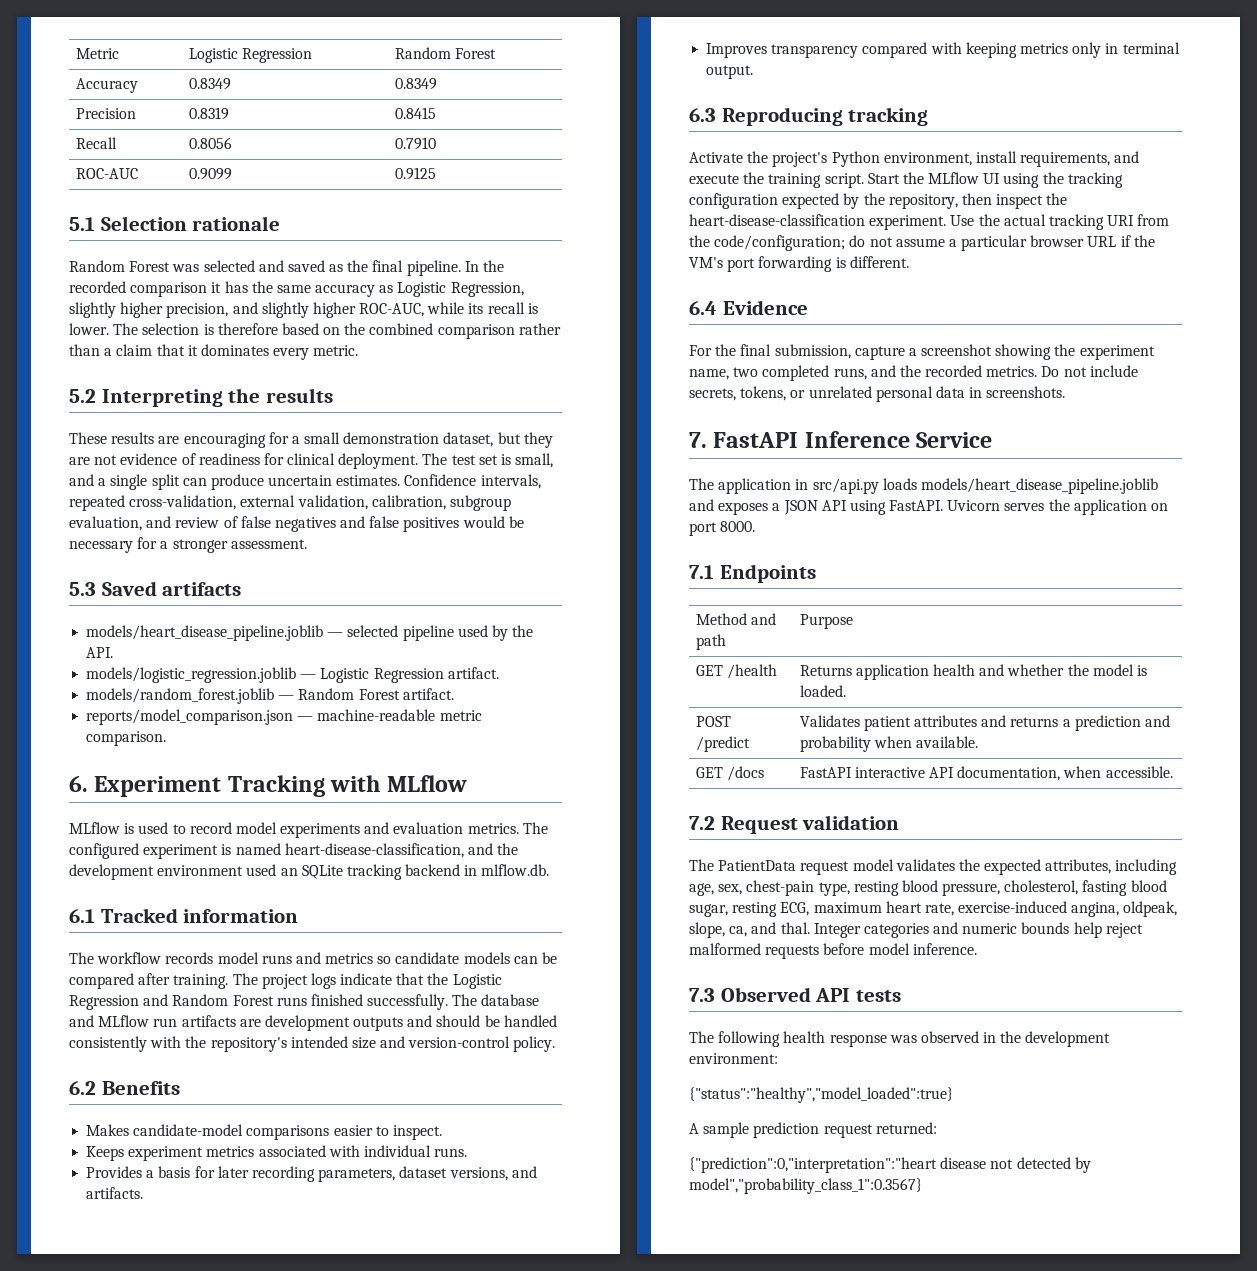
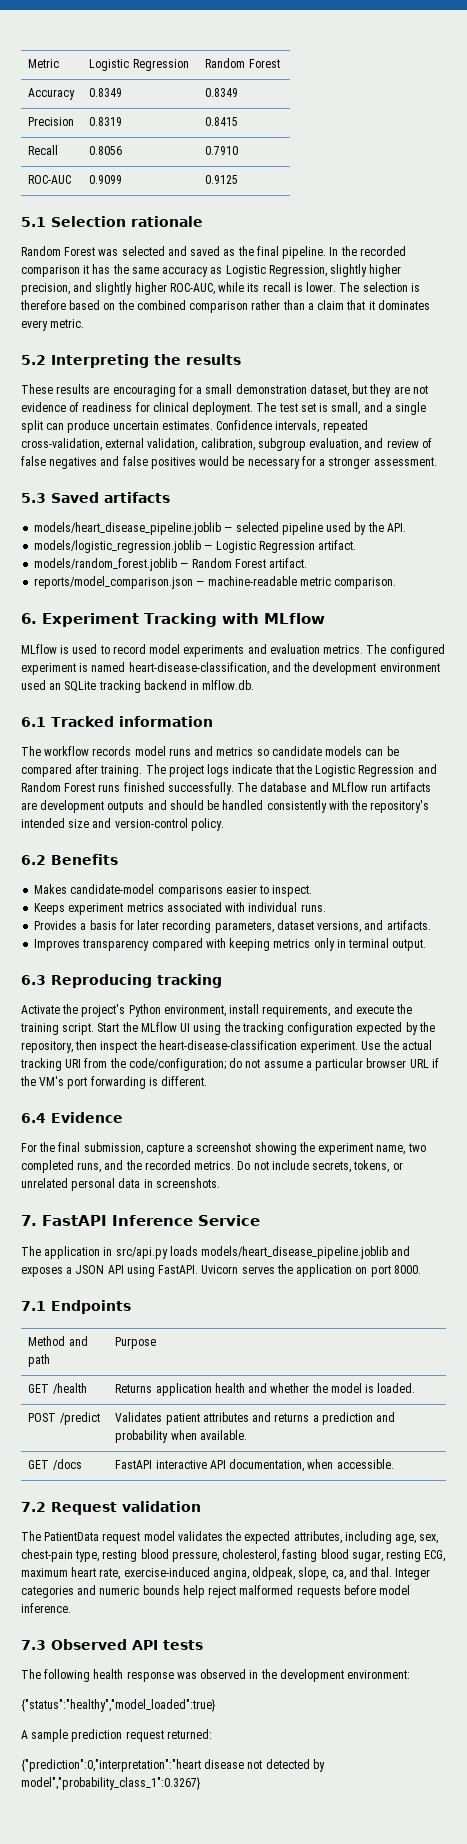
- {"prediction":0,"interpretation":"heart disease not detected by model","probability_class_1":0.3567}
+ {"prediction":0,"interpretation":"heart disease not detected by model","probability_class_1":0.3267}

